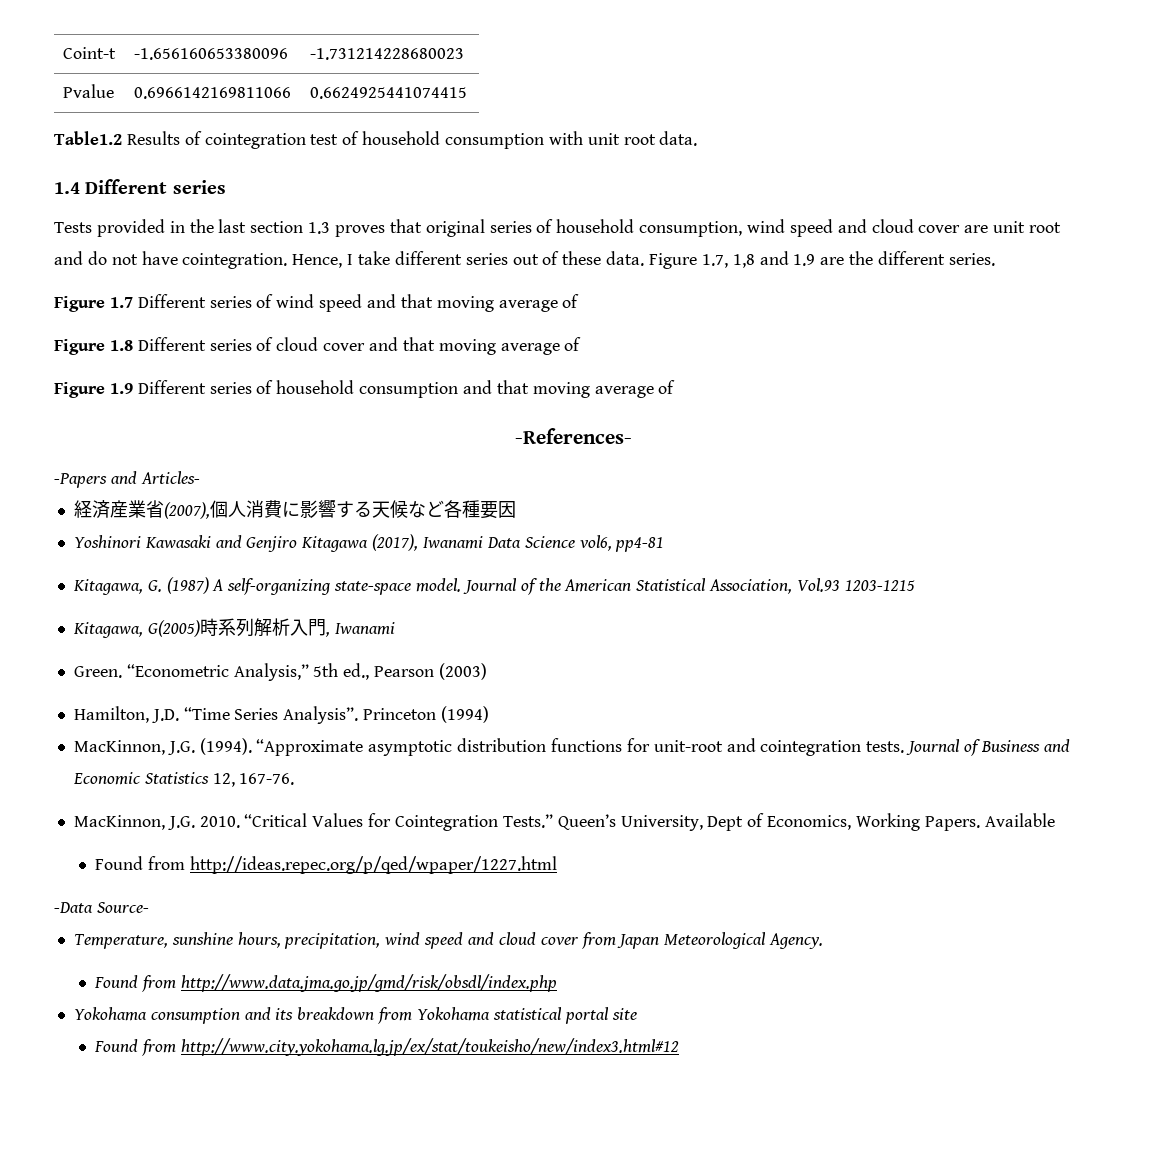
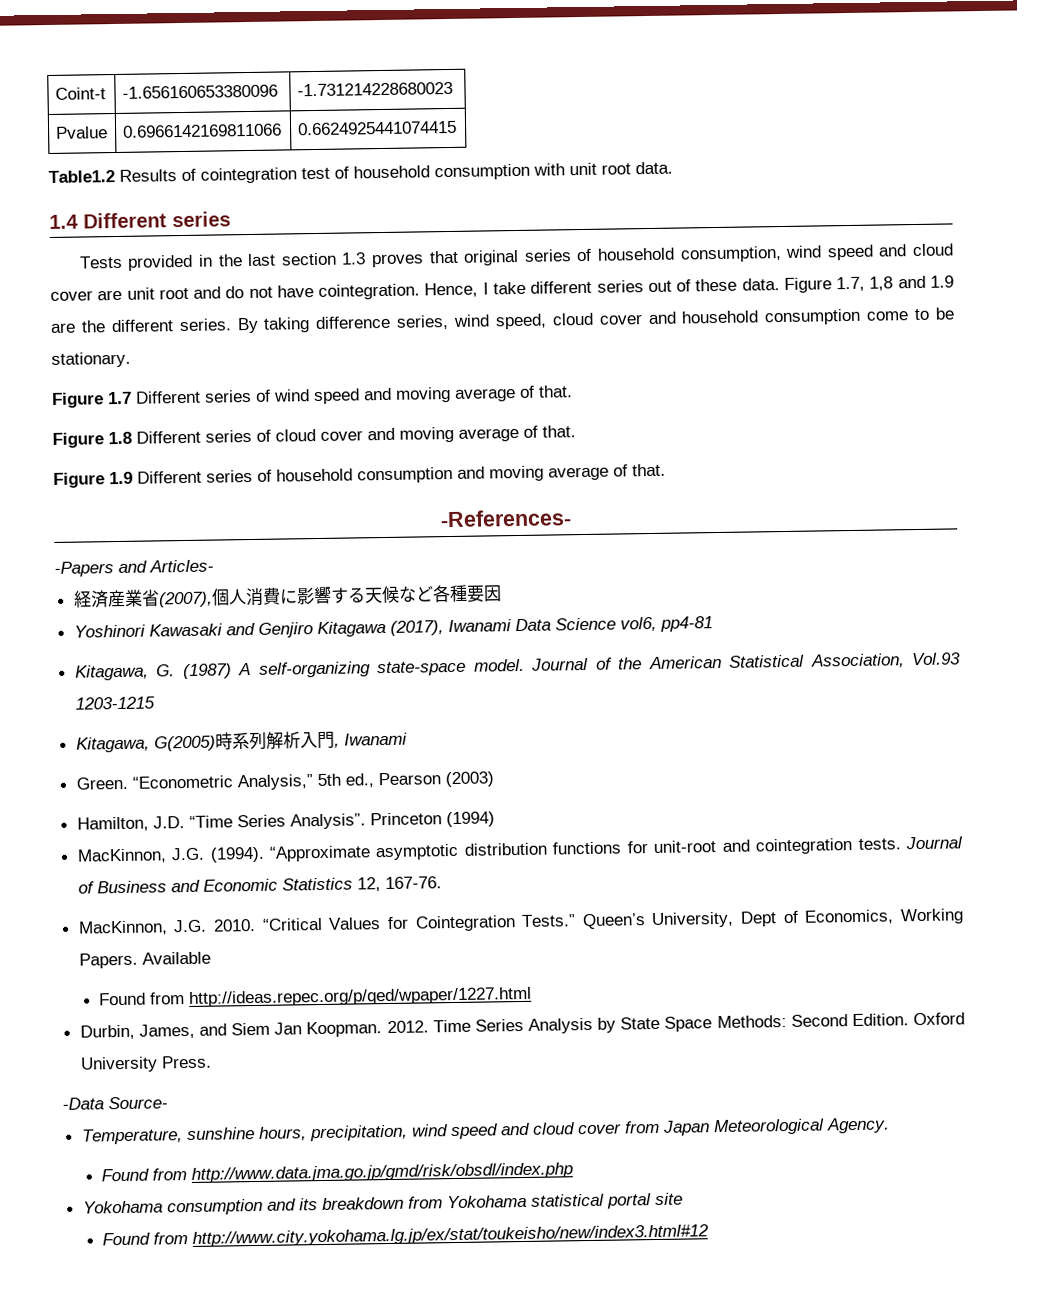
+ By taking difference series, wind speed, cloud cover and household consumption come to be stationary.
- Figure 1.7 Different series of wind speed and that moving average of
+ Figure 1.7 Different series of wind speed and moving average of that.
- Figure 1.8 Different series of cloud cover and that moving average of
+ Figure 1.8 Different series of cloud cover and moving average of that.
- Figure 1.9 Different series of household consumption and that moving average of
+ Figure 1.9 Different series of household consumption and moving average of that.
+ Durbin, James, and Siem Jan Koopman. 2012. Time Series Analysis by State Space Methods: Second Edition. Oxford University Press.

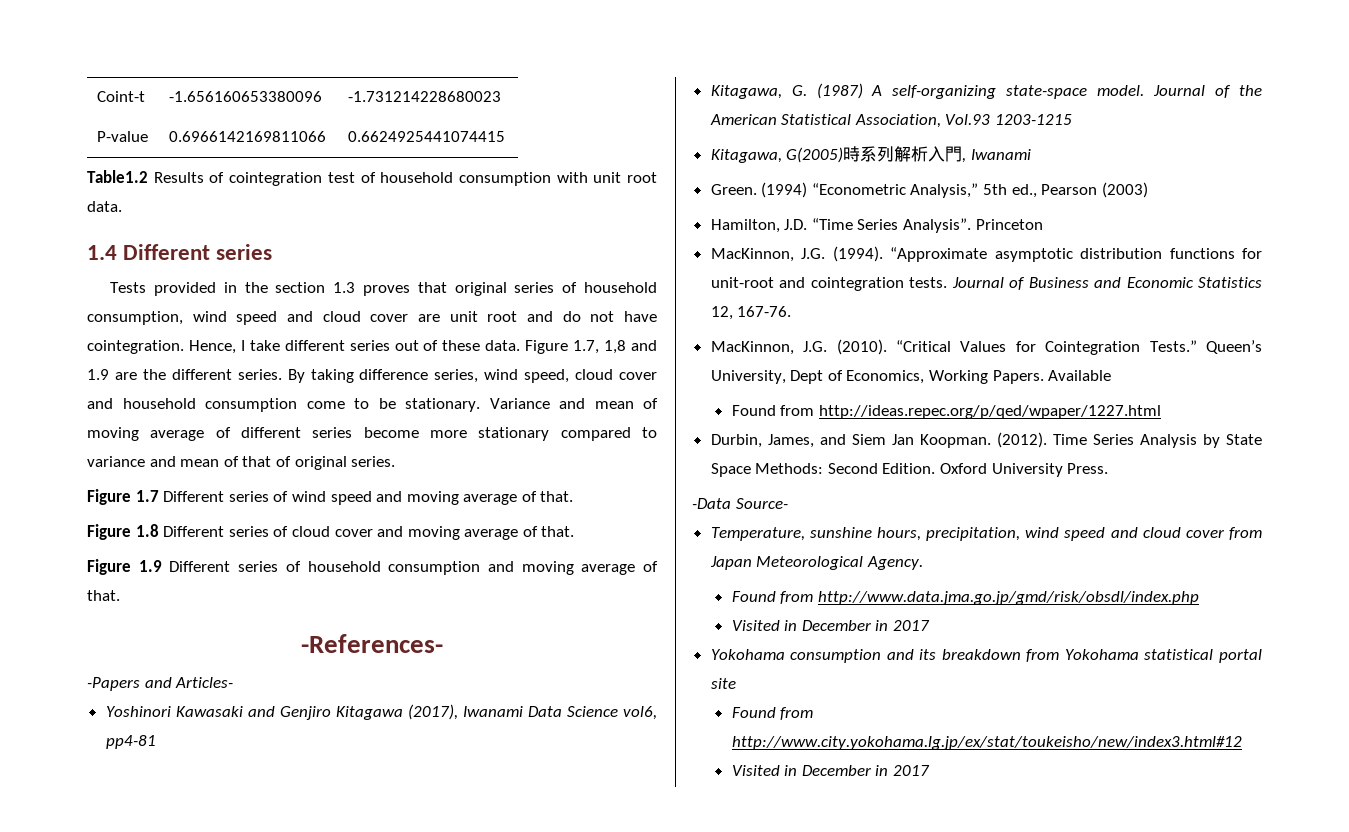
- Pvalue | 0.6966142169811066 | 0.6624925441074415
+ P-value | 0.6966142169811066 | 0.6624925441074415
- Tests provided in the last section 1.3 proves that original series of household consumption, wind speed and cloud cover are unit root and do not have cointegration.
+ Tests provided in the section 1.3 proves that original series of household consumption, wind speed and cloud cover are unit root and do not have cointegration.
+ Variance and mean of moving average of different series become more stationary compared to variance and mean of that of original series.
- 経済産業省(2007),個人消費に影響する天候など各種要因
- “Econometric Analysis,” 5th ed., Pearson (2003)
+ (1994) “Econometric Analysis,” 5th ed., Pearson (2003)
- Princeton (1994)
+ Princeton
- MacKinnon, J.G. 2010.
+ MacKinnon, J.G. (2010).
- 2012.
+ (2012).
  Found from http://www.data.jma.go.jp/gmd/risk/obsdl/index.php
+ Visited in December in 2017
  Found from http://www.city.yokohama.lg.jp/ex/stat/toukeisho/new/index3.html#12
+ Visited in December in 2017

